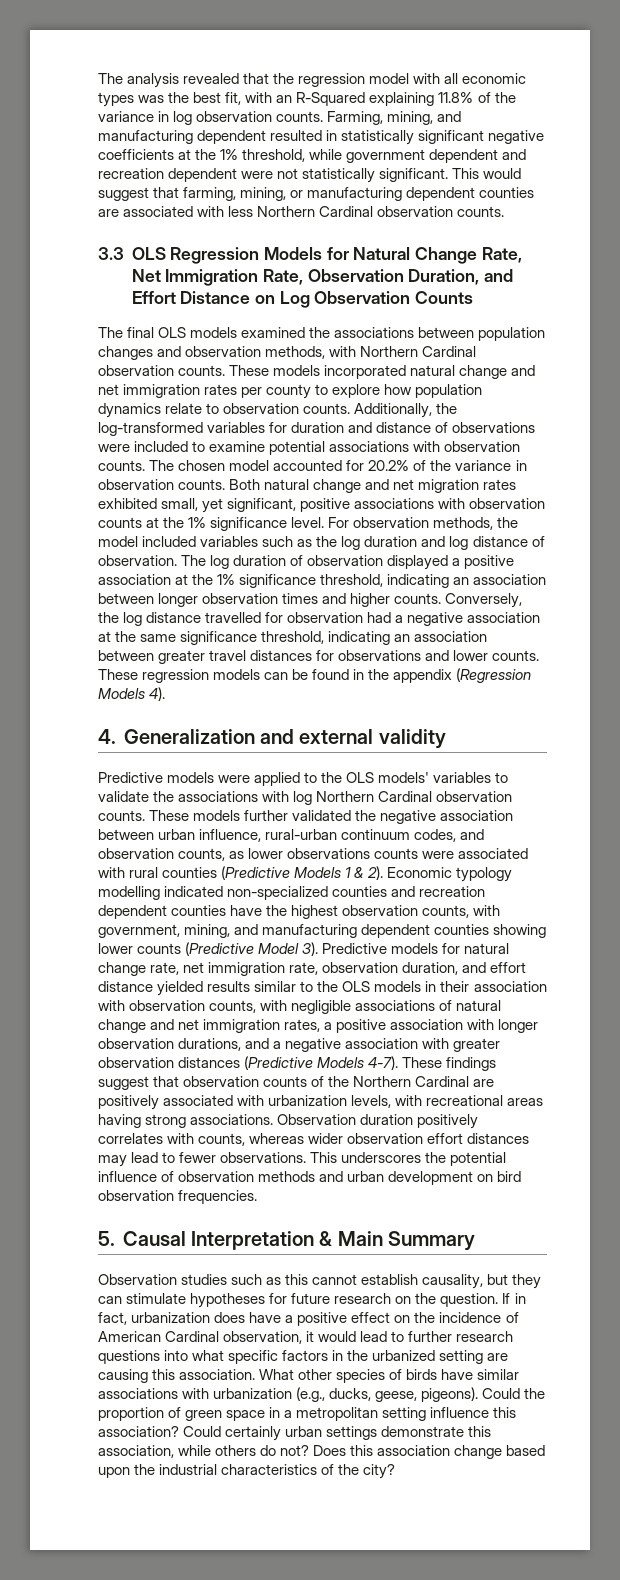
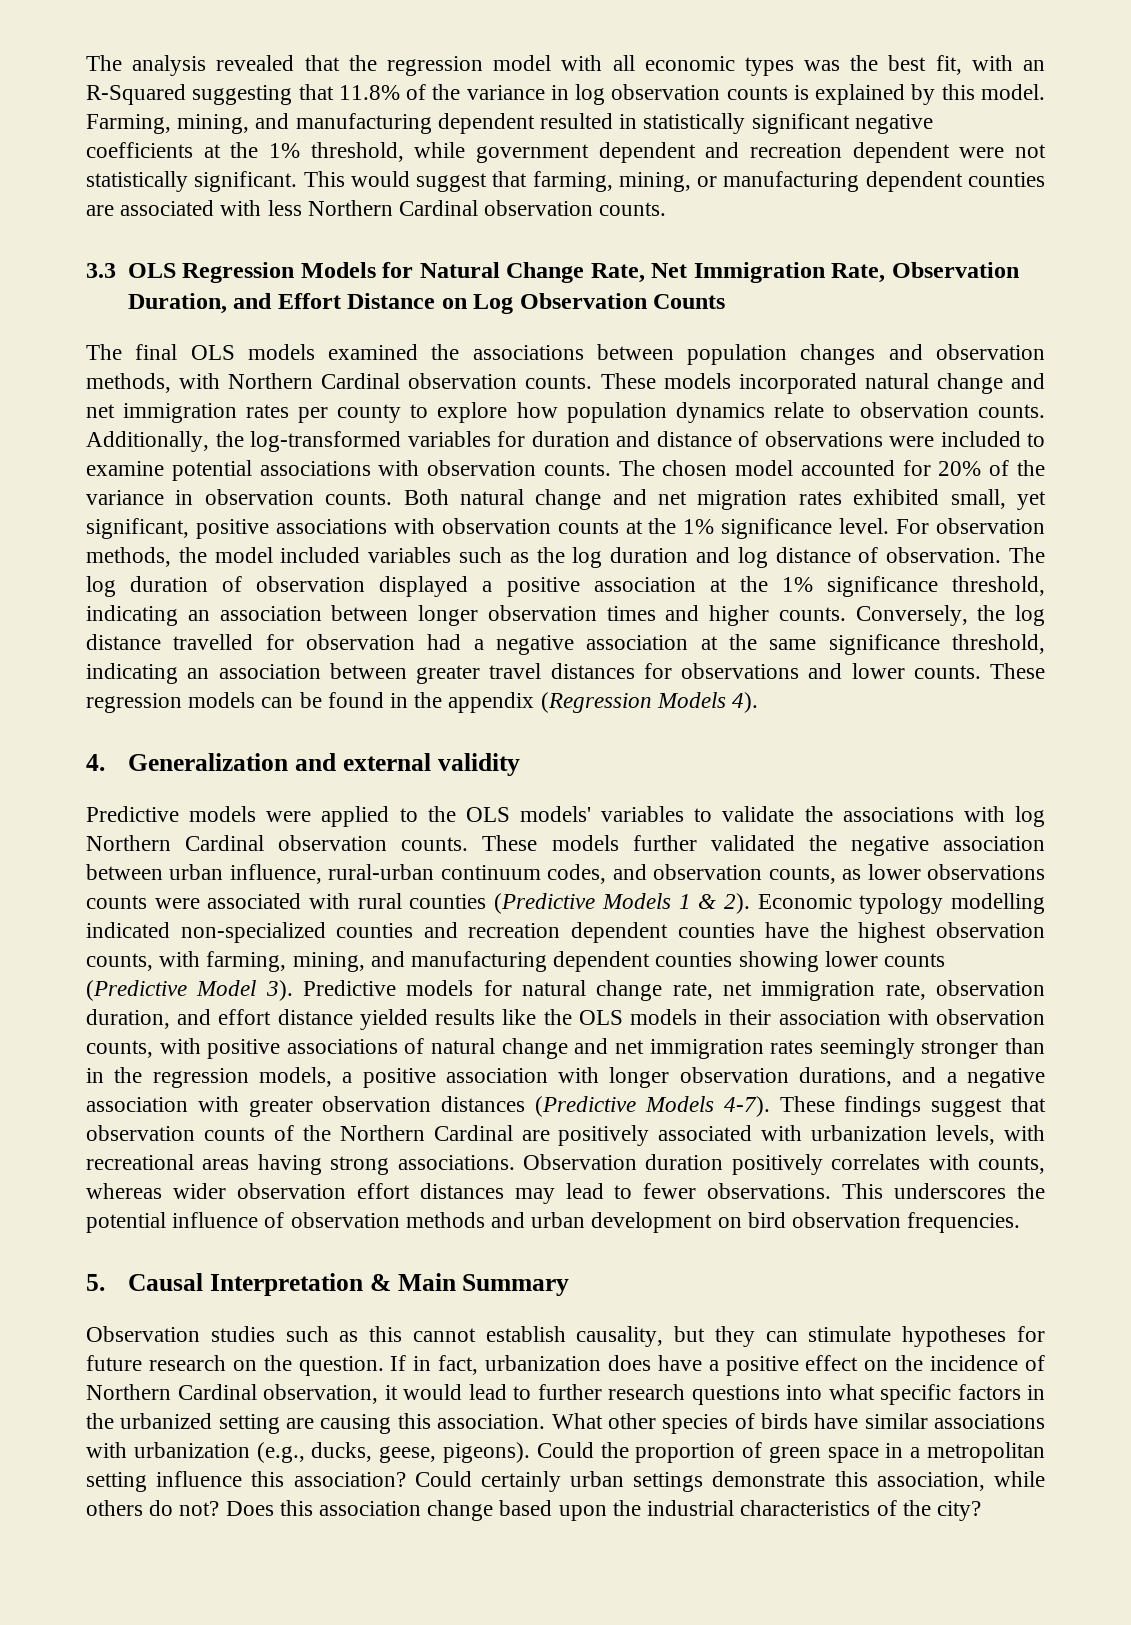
- The analysis revealed that the regression model with all economic types was the best fit, with an R-Squared explaining 11.8% of the variance in log observation counts.
+ The analysis revealed that the regression model with all economic types was the best fit, with an R-Squared suggesting that 11.8% of the variance in log observation counts is explained by this model.
- The chosen model accounted for 20.2% of the variance in observation counts.
+ The chosen model accounted for 20% of the variance in observation counts.
- Economic typology modelling indicated non-specialized counties and recreation dependent counties have the highest observation counts, with government, mining, and manufacturing dependent counties showing lower counts (Predictive Model 3).
+ Economic typology modelling indicated non-specialized counties and recreation dependent counties have the highest observation counts, with farming, mining, and manufacturing dependent counties showing lower counts (Predictive Model 3).
- Predictive models for natural change rate, net immigration rate, observation duration, and effort distance yielded results similar to the OLS models in their association with observation counts, with negligible associations of natural change and net immigration rates, a positive association with longer observation durations, and a negative association with greater observation distances (Predictive Models 4-7).
+ Predictive models for natural change rate, net immigration rate, observation duration, and effort distance yielded results like the OLS models in their association with observation counts, with positive associations of natural change and net immigration rates seemingly stronger than in the regression models, a positive association with longer observation durations, and a negative association with greater observation distances (Predictive Models 4-7).
- If in fact, urbanization does have a positive effect on the incidence of American Cardinal observation, it would lead to further research questions into what specific factors in the urbanized setting are causing this association.
+ If in fact, urbanization does have a positive effect on the incidence of Northern Cardinal observation, it would lead to further research questions into what specific factors in the urbanized setting are causing this association.

